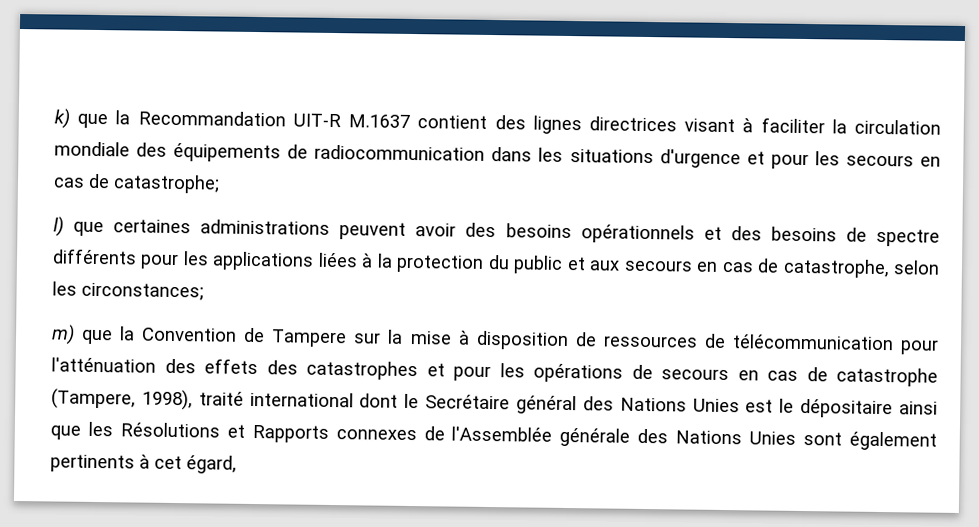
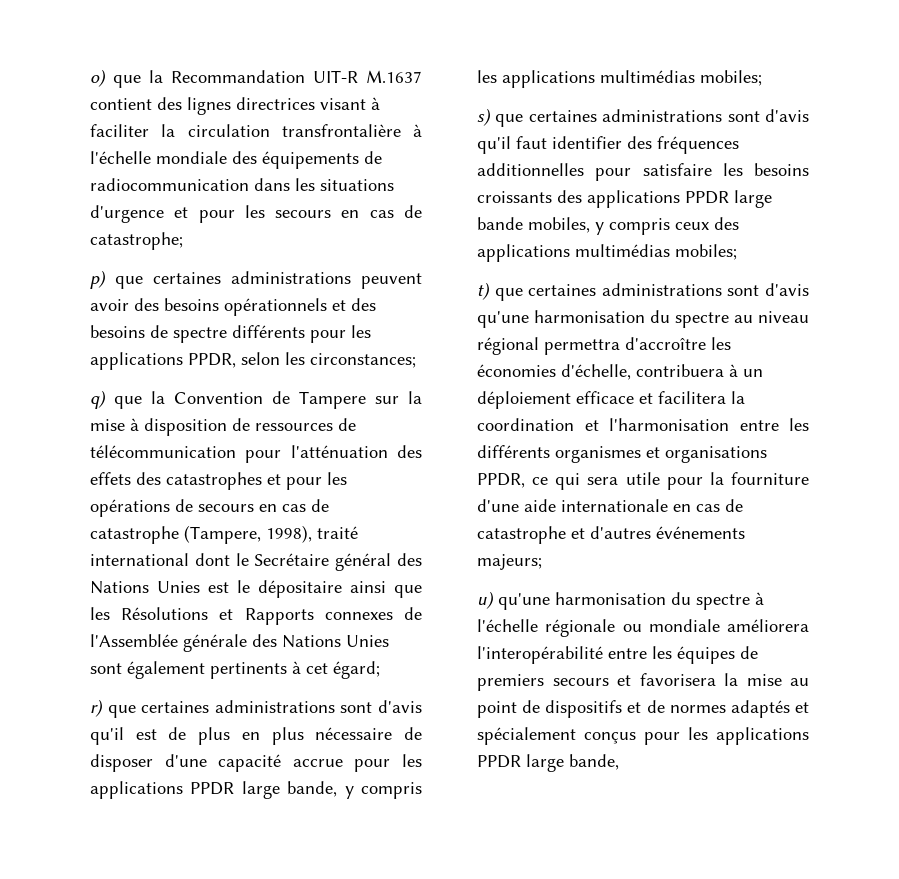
- k) que la Recommandation UIT-R M.1637 contient des lignes directrices visant à faciliter la circulation mondiale des équipements de radiocommunication dans les situations d'urgence et pour les secours en cas de catastrophe;
+ o) que la Recommandation UIT-R M.1637 contient des lignes directrices visant à faciliter la circulation transfrontalière à l'échelle mondiale des équipements de radiocommunication dans les situations d'urgence et pour les secours en cas de catastrophe;
- l) que certaines administrations peuvent avoir des besoins opérationnels et des besoins de spectre différents pour les applications liées à la protection du public et aux secours en cas de catastrophe, selon les circonstances;
+ p) que certaines administrations peuvent avoir des besoins opérationnels et des besoins de spectre différents pour les applications PPDR, selon les circonstances;
- m) que la Convention de Tampere sur la mise à disposition de ressources de télécommunication pour l'atténuation des effets des catastrophes et pour les opérations de secours en cas de catastrophe (Tampere, 1998), traité international dont le Secrétaire général des Nations Unies est le dépositaire ainsi que les Résolutions et Rapports connexes de l'Assemblée générale des Nations Unies sont également pertinents à cet égard,
+ q) que la Convention de Tampere sur la mise à disposition de ressources de télécommunication pour l'atténuation des effets des catastrophes et pour les opérations de secours en cas de catastrophe (Tampere, 1998), traité international dont le Secrétaire général des Nations Unies est le dépositaire ainsi que les Résolutions et Rapports connexes de l'Assemblée générale des Nations Unies sont également pertinents à cet égard;
+ r) que certaines administrations sont d'avis qu'il est de plus en plus nécessaire de disposer d'une capacité accrue pour les applications PPDR large bande, y compris les applications multimédias mobiles;
+ s) que certaines administrations sont d'avis qu'il faut identifier des fréquences additionnelles pour satisfaire les besoins croissants des applications PPDR large bande mobiles, y compris ceux des applications multimédias mobiles;
+ t) que certaines administrations sont d'avis qu'une harmonisation du spectre au niveau régional permettra d'accroître les économies d'échelle, contribuera à un déploiement efficace et facilitera la coordination et l'harmonisation entre les différents organismes et organisations PPDR, ce qui sera utile pour la fourniture d'une aide internationale en cas de catastrophe et d'autres événements majeurs;
+ u) qu'une harmonisation du spectre à l'échelle régionale ou mondiale améliorera l'interopérabilité entre les équipes de premiers secours et favorisera la mise au point de dispositifs et de normes adaptés et spécialement conçus pour les applications PPDR large bande,

